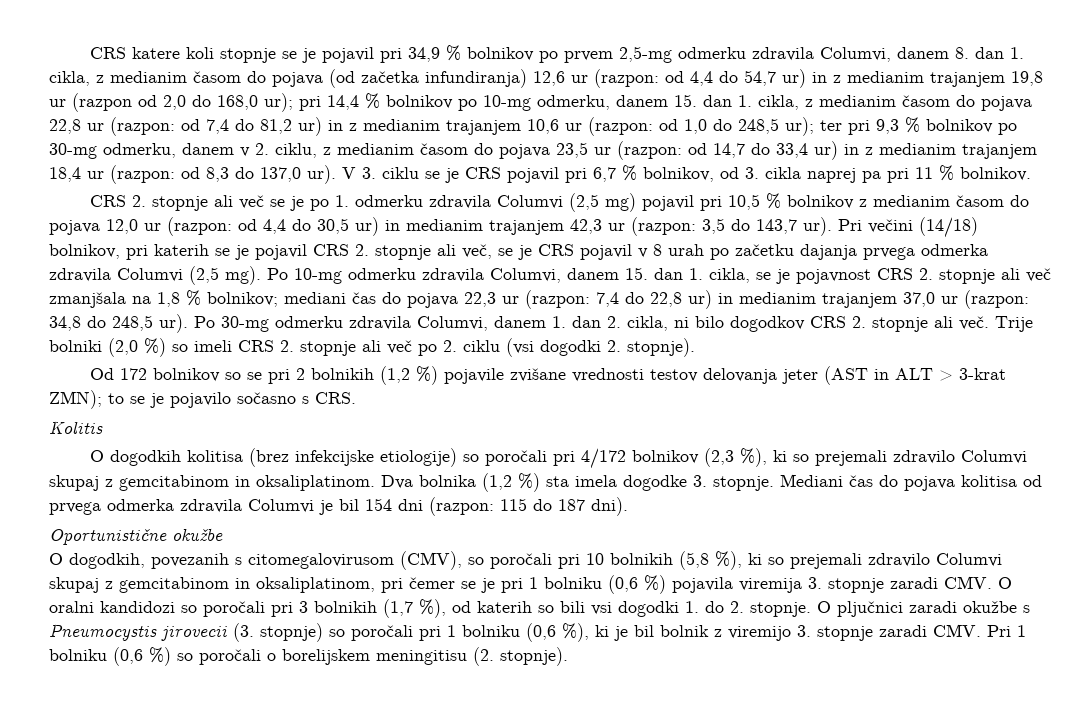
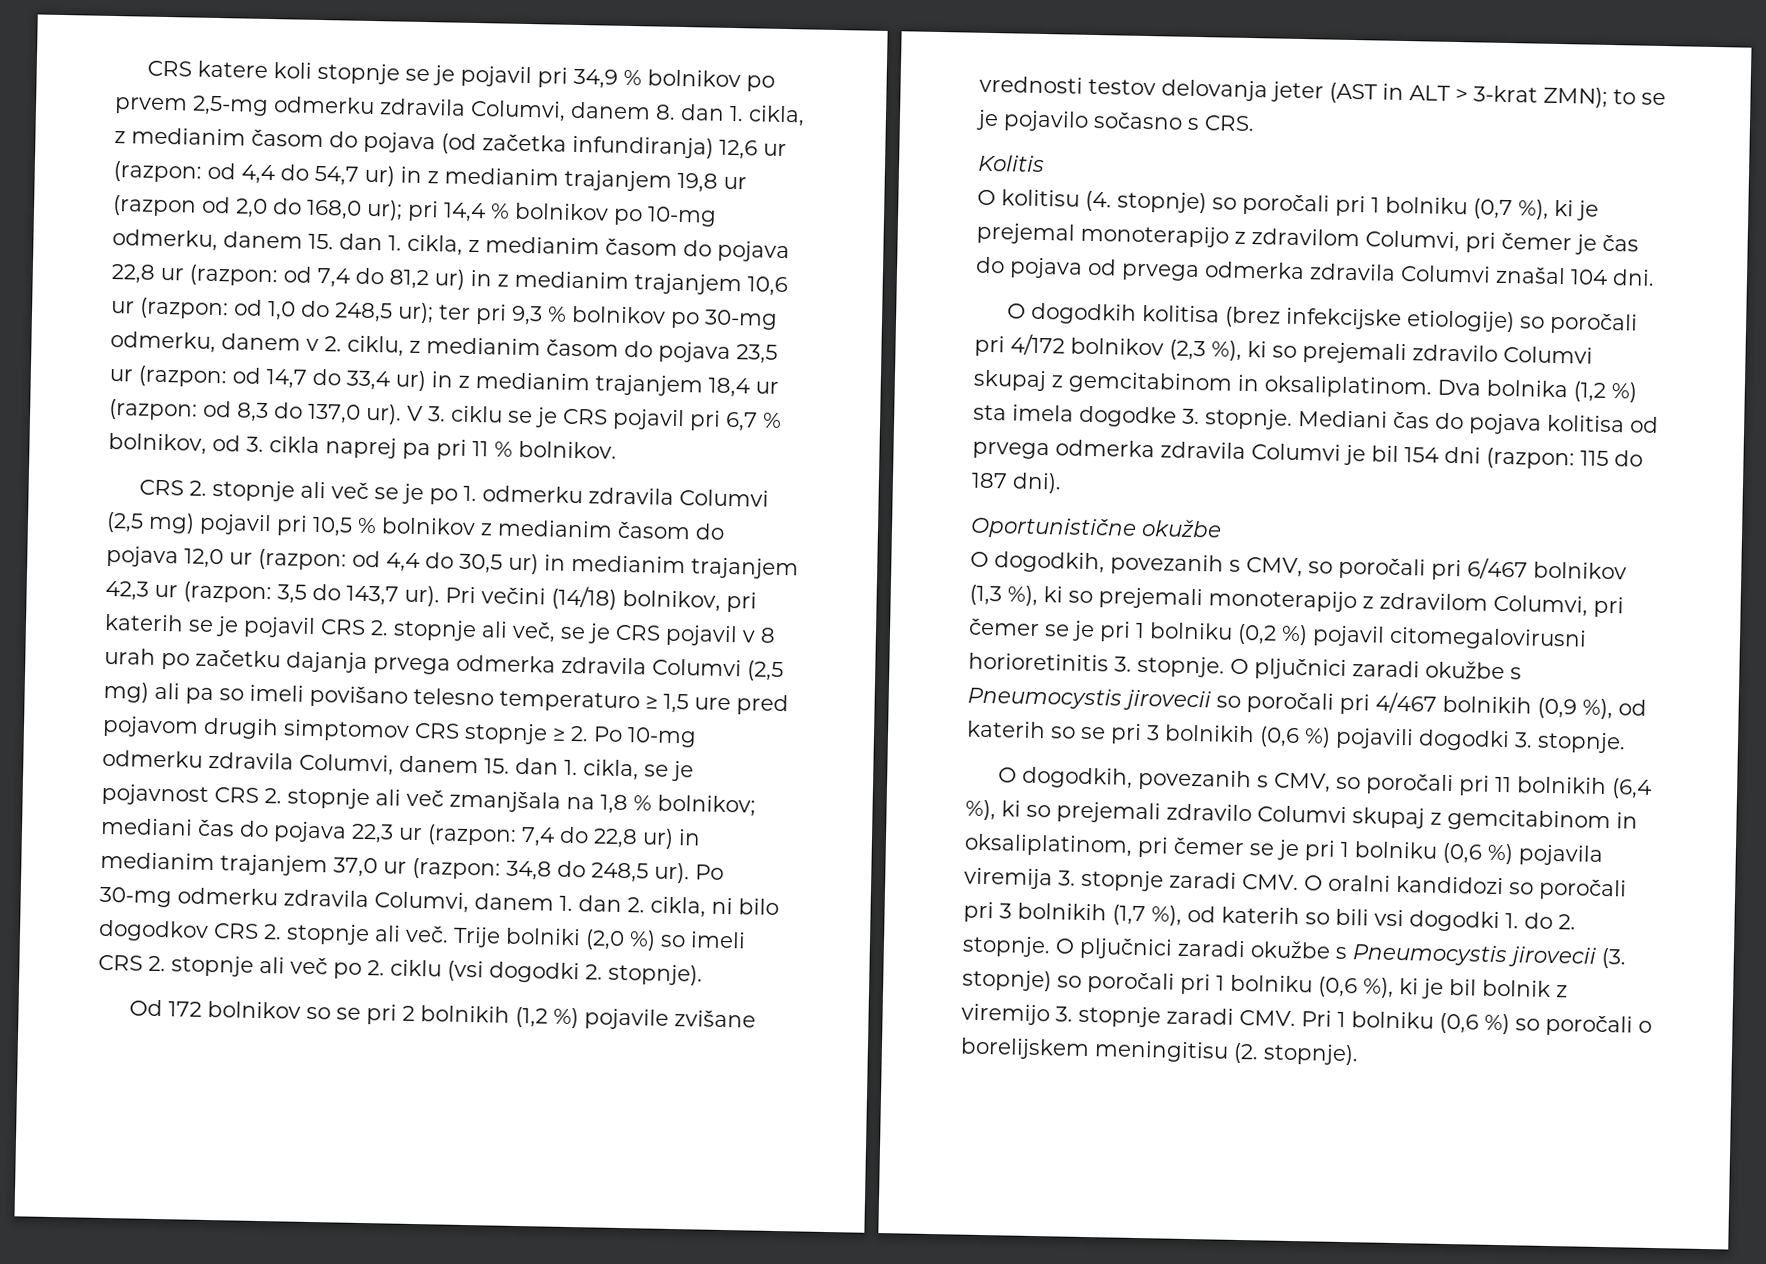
- Pri večini (14/18) bolnikov, pri katerih se je pojavil CRS 2. stopnje ali več, se je CRS pojavil v 8 urah po začetku dajanja prvega odmerka zdravila Columvi (2,5 mg). Po 10-mg odmerku zdravila Columvi, danem 15. dan 1. cikla, se je pojavnost CRS 2. stopnje ali več zmanjšala na 1,8 % bolnikov;
+ Pri večini (14/18) bolnikov, pri katerih se je pojavil CRS 2. stopnje ali več, se je CRS pojavil v 8 urah po začetku dajanja prvega odmerka zdravila Columvi (2,5 mg) ali pa so imeli povišano telesno temperaturo ≥ 1,5 ure pred pojavom drugih simptomov CRS stopnje ≥ 2. Po 10-mg odmerku zdravila Columvi, danem 15. dan 1. cikla, se je pojavnost CRS 2. stopnje ali več zmanjšala na 1,8 % bolnikov;
+ O kolitisu (4. stopnje) so poročali pri 1 bolniku (0,7 %), ki je prejemal monoterapijo z zdravilom Columvi, pri čemer je čas do pojava od prvega odmerka zdravila Columvi znašal 104 dni.
- O dogodkih, povezanih s citomegalovirusom (CMV), so poročali pri 10 bolnikih (5,8 %), ki so prejemali zdravilo Columvi skupaj z gemcitabinom in oksaliplatinom, pri čemer se je pri 1 bolniku (0,6 %) pojavila viremija 3. stopnje zaradi CMV. O oralni kandidozi so poročali pri 3 bolnikih (1,7 %), od katerih so bili vsi dogodki 1. do 2. stopnje.
+ O dogodkih, povezanih s CMV, so poročali pri 6/467 bolnikov (1,3 %), ki so prejemali monoterapijo z zdravilom Columvi, pri čemer se je pri 1 bolniku (0,2 %) pojavil citomegalovirusni horioretinitis 3. stopnje. O pljučnici zaradi okužbe s Pneumocystis jirovecii so poročali pri 4/467 bolnikih (0,9 %), od katerih so se pri 3 bolnikih (0,6 %) pojavili dogodki 3. stopnje.
+ O dogodkih, povezanih s CMV, so poročali pri 11 bolnikih (6,4 %), ki so prejemali zdravilo Columvi skupaj z gemcitabinom in oksaliplatinom, pri čemer se je pri 1 bolniku (0,6 %) pojavila viremija 3. stopnje zaradi CMV. O oralni kandidozi so poročali pri 3 bolnikih (1,7 %), od katerih so bili vsi dogodki 1. do 2. stopnje.

